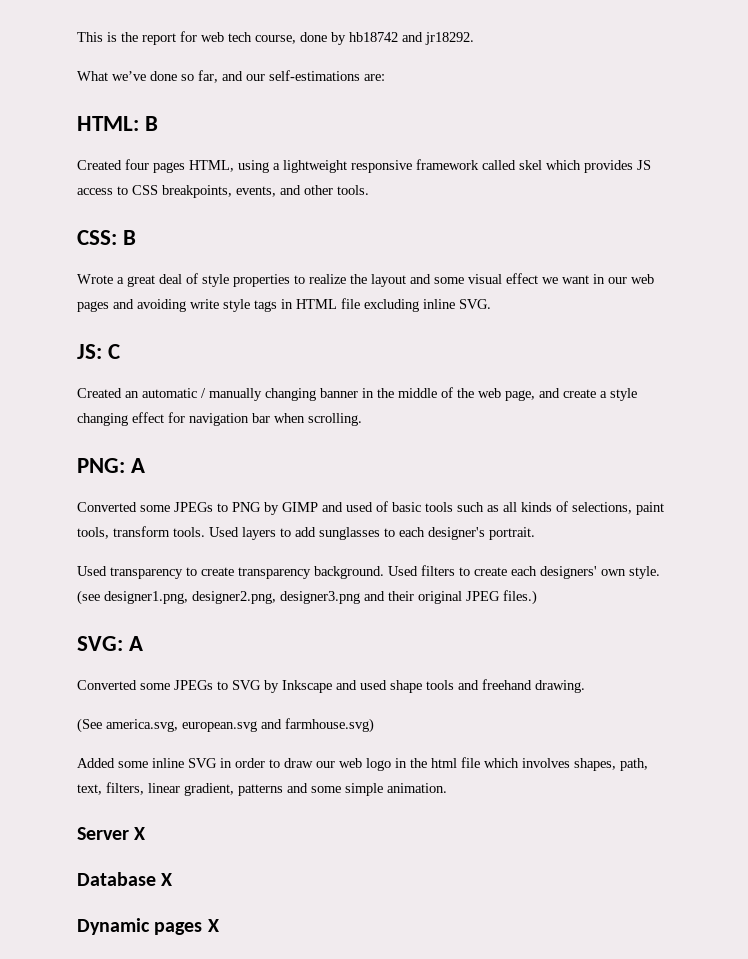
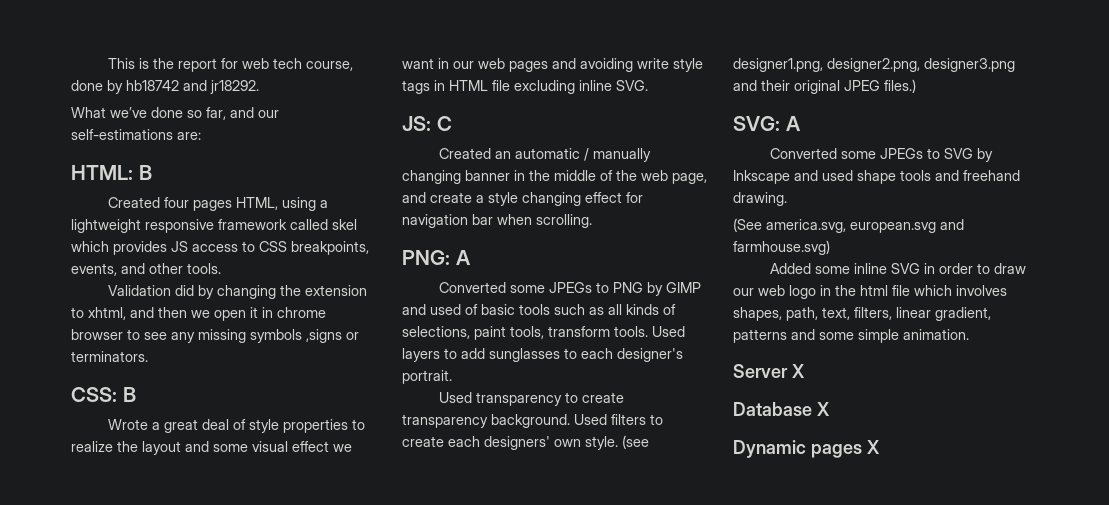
+ Validation did by changing the extension to xhtml, and then we open it in chrome browser to see any missing symbols ,signs or terminators.

